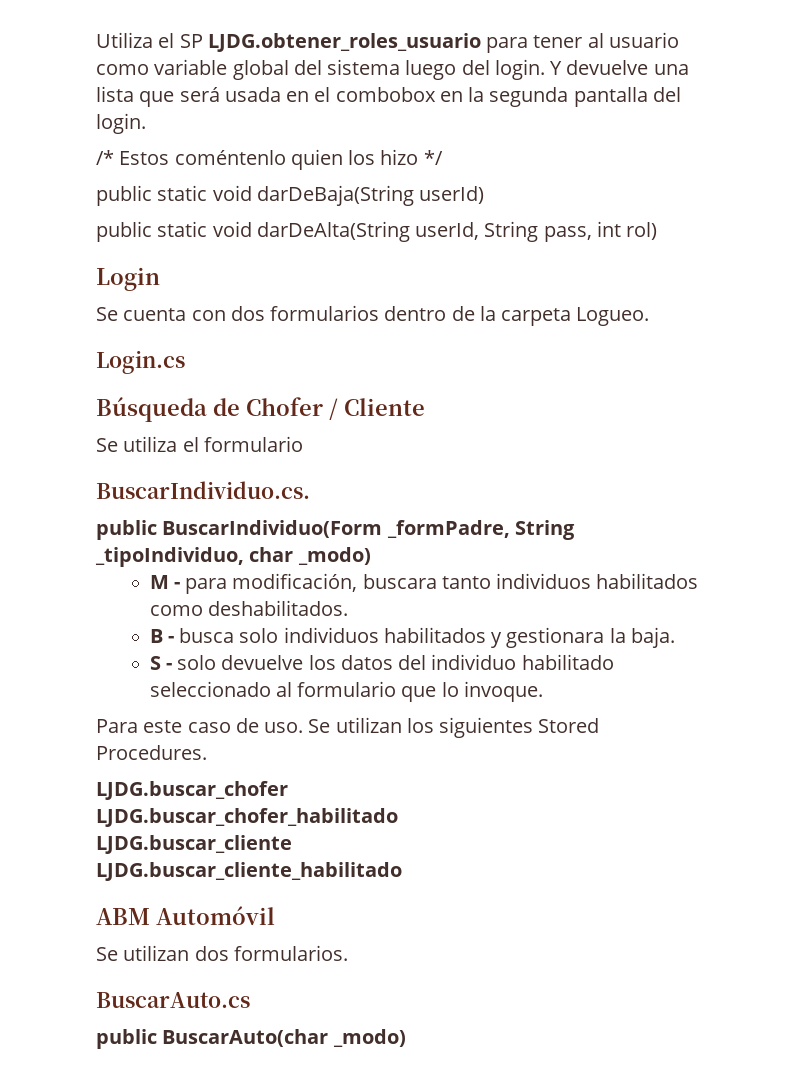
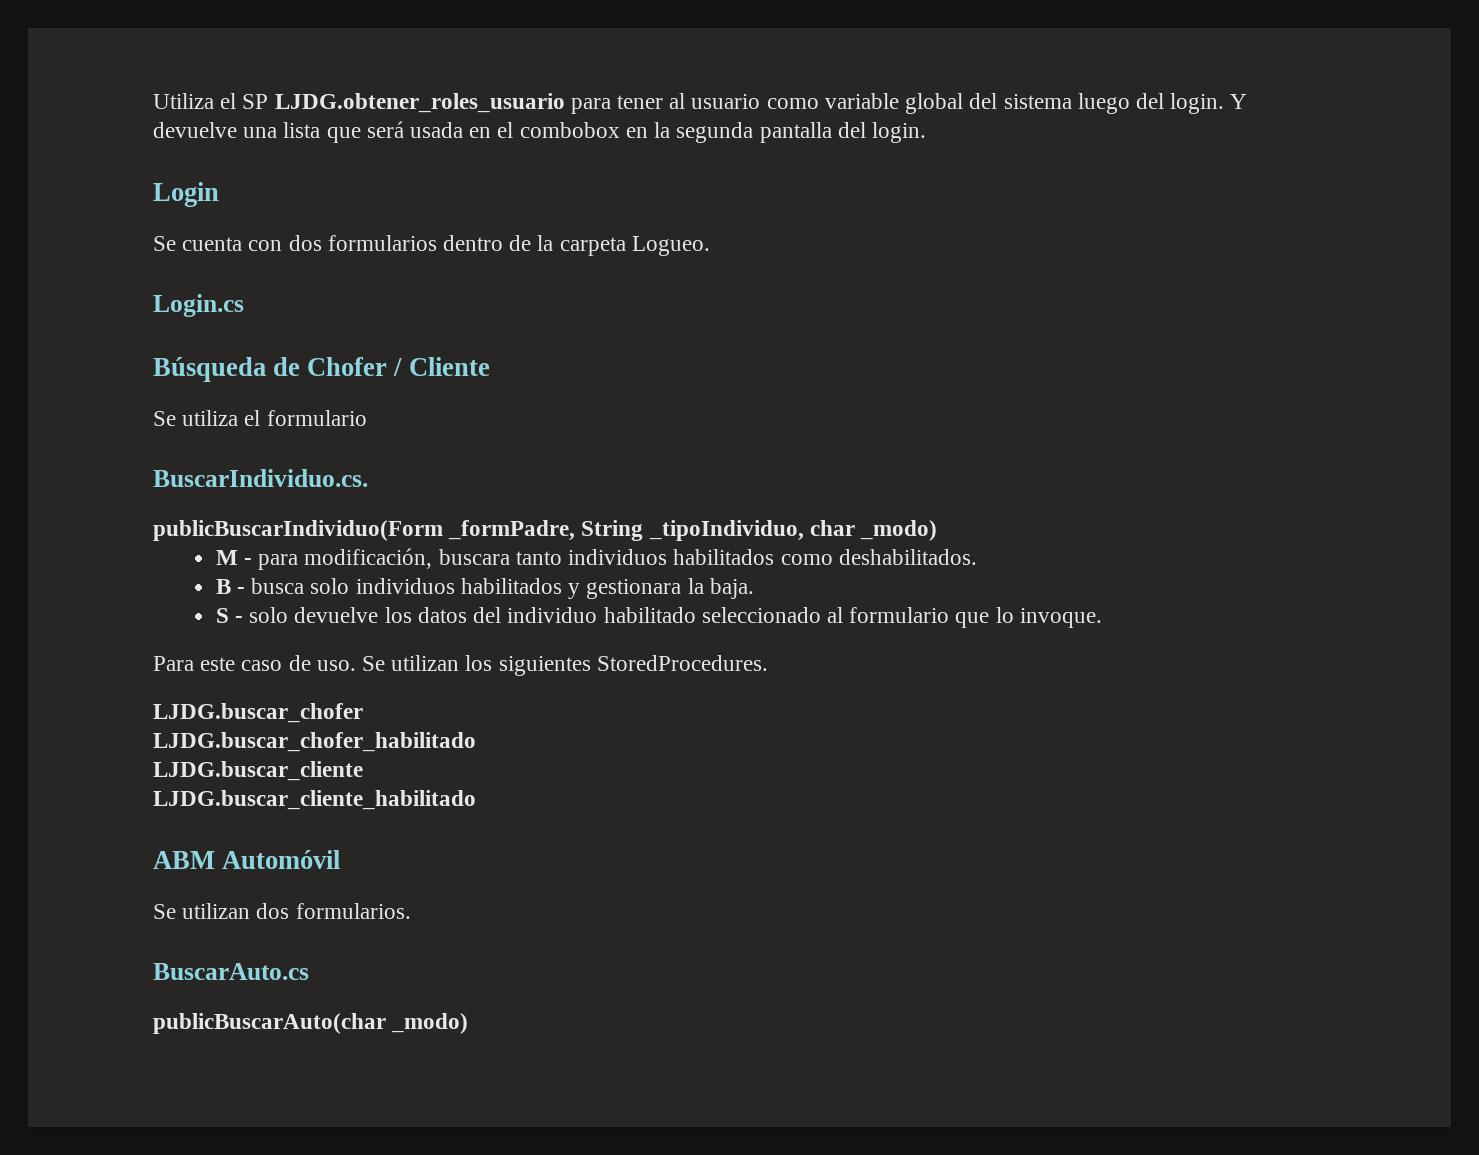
- /* Estos coméntenlo quien los hizo */
- public static void darDeBaja(String userId)
- public static void darDeAlta(String userId, String pass, int rol)
- public BuscarIndividuo(Form _formPadre, String _tipoIndividuo, char _modo)
+ publicBuscarIndividuo(Form _formPadre, String _tipoIndividuo, char _modo)
- Se utilizan los siguientes Stored Procedures.
+ Se utilizan los siguientes StoredProcedures.
- public BuscarAuto(char _modo)
+ publicBuscarAuto(char _modo)

